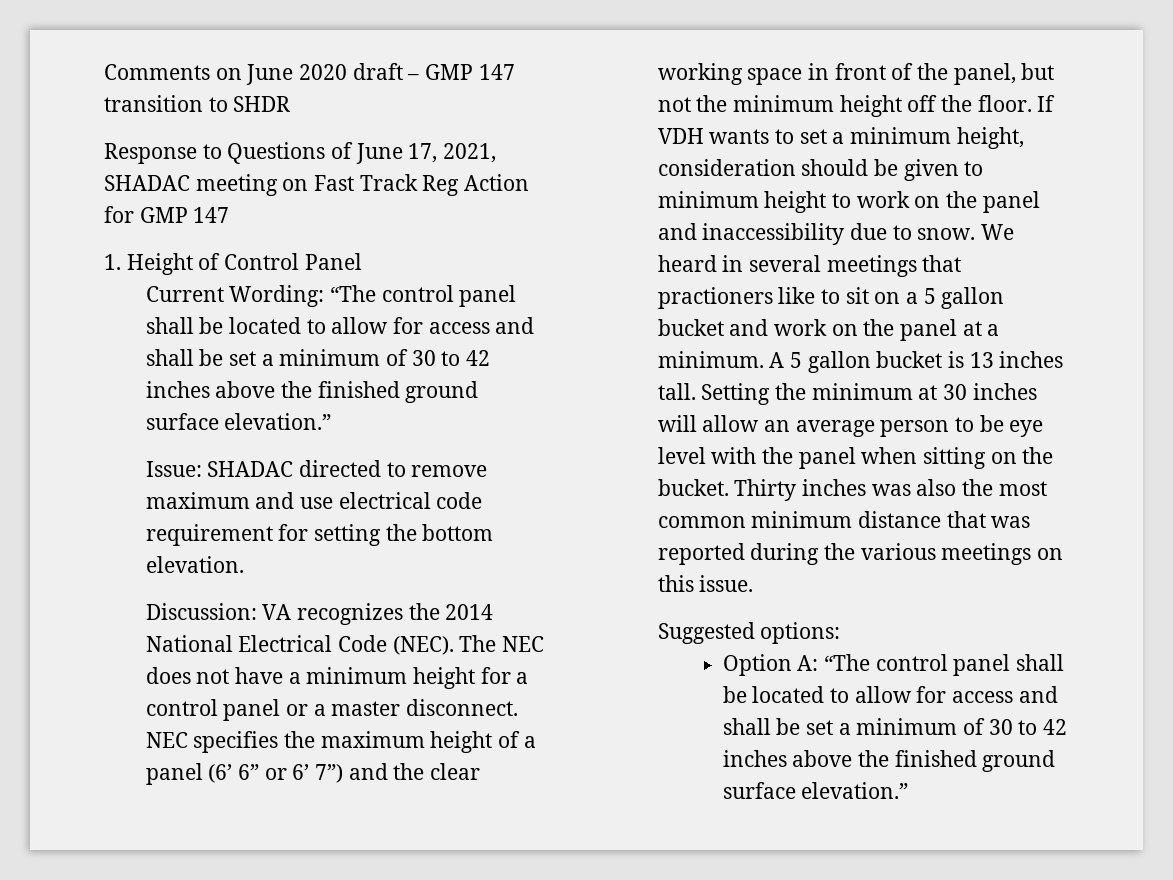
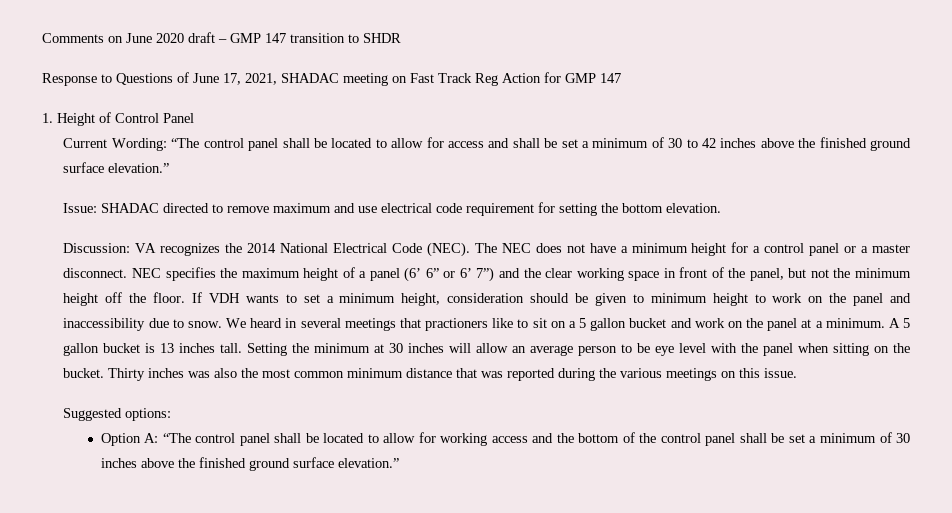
- Option A: “The control panel shall be located to allow for access and shall be set a minimum of 30 to 42 inches above the finished ground surface elevation.”
+ Option A: “The control panel shall be located to allow for working access and the bottom of the control panel shall be set a minimum of 30 inches above the finished ground surface elevation.”

